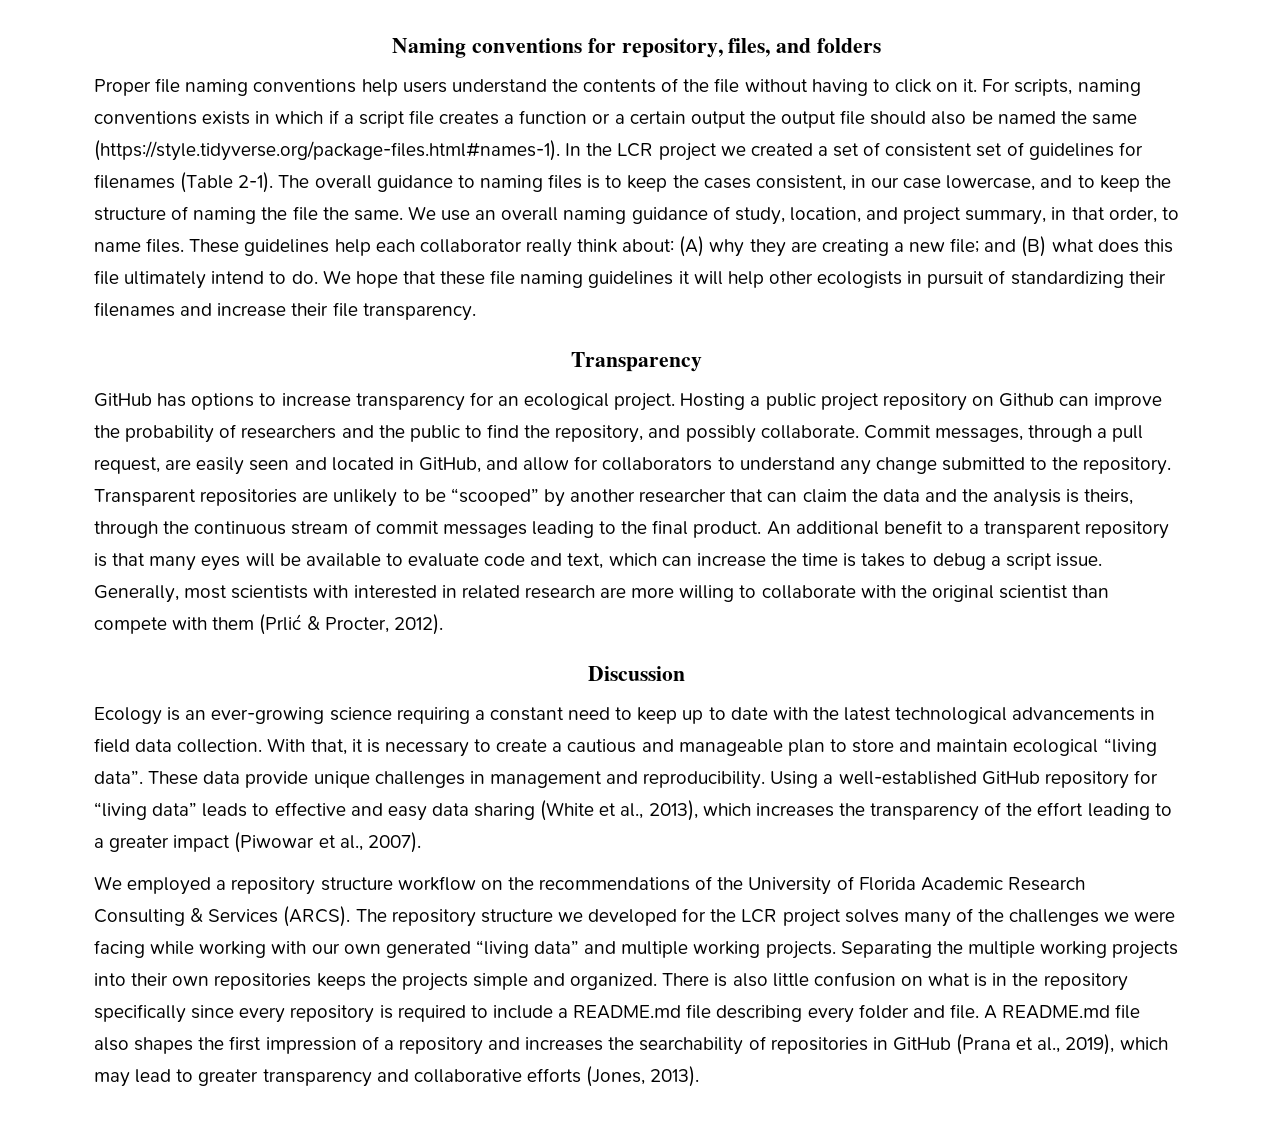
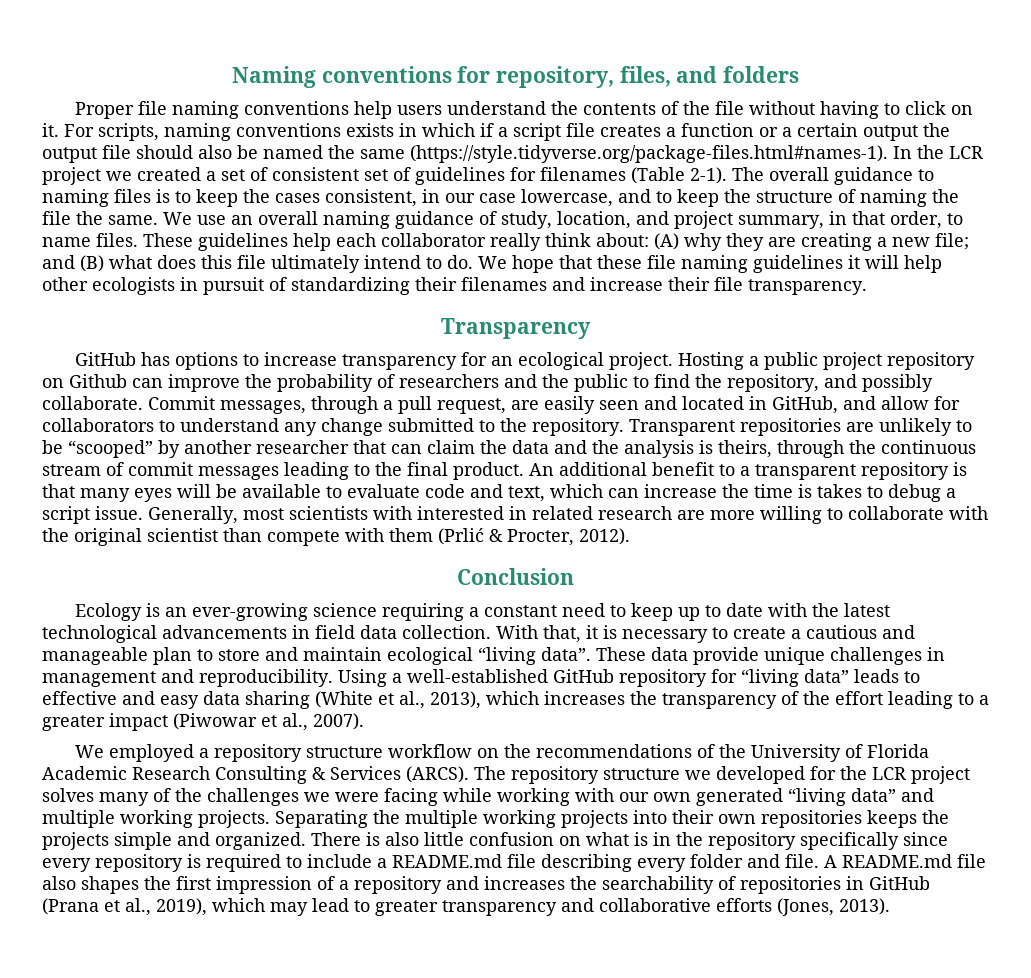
- Discussion
+ Conclusion

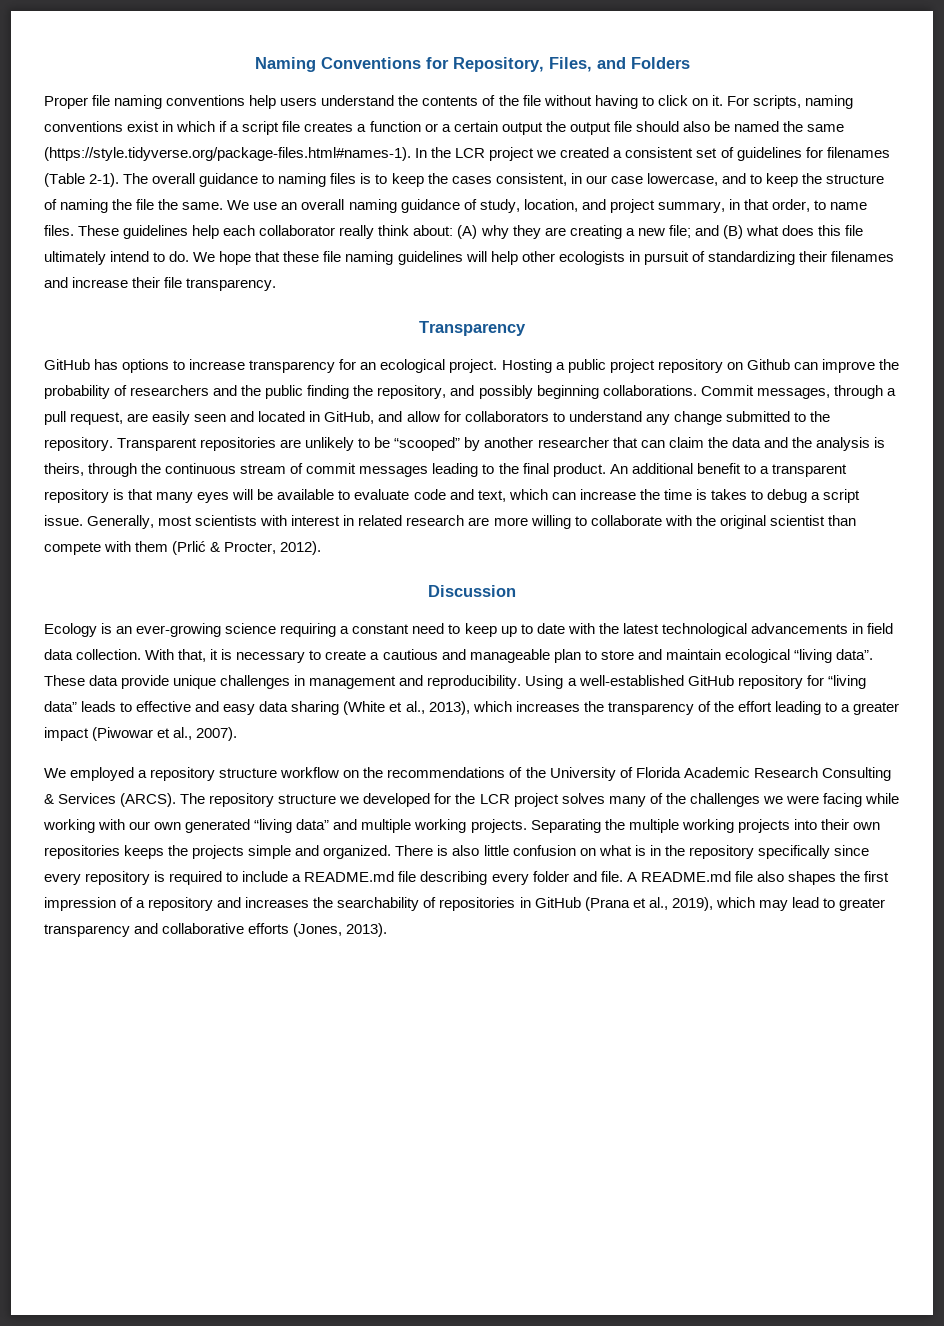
- Naming conventions for repository, files, and folders
+ Naming Conventions for Repository, Files, and Folders
- For scripts, naming conventions exists in which if a script file creates a function or a certain output the output file should also be named the same (https://style.tidyverse.org/package-files.html#names-1). In the LCR project we created a set of consistent set of guidelines for filenames (Table 2-1).
+ For scripts, naming conventions exist in which if a script file creates a function or a certain output the output file should also be named the same (https://style.tidyverse.org/package-files.html#names-1). In the LCR project we created a consistent set of guidelines for filenames (Table 2-1).
- We hope that these file naming guidelines it will help other ecologists in pursuit of standardizing their filenames and increase their file transparency.
+ We hope that these file naming guidelines will help other ecologists in pursuit of standardizing their filenames and increase their file transparency.
- Hosting a public project repository on Github can improve the probability of researchers and the public to find the repository, and possibly collaborate.
+ Hosting a public project repository on Github can improve the probability of researchers and the public finding the repository, and possibly beginning collaborations.
- Generally, most scientists with interested in related research are more willing to collaborate with the original scientist than compete with them (Prlić & Procter, 2012).
+ Generally, most scientists with interest in related research are more willing to collaborate with the original scientist than compete with them (Prlić & Procter, 2012).
- Conclusion
+ Discussion

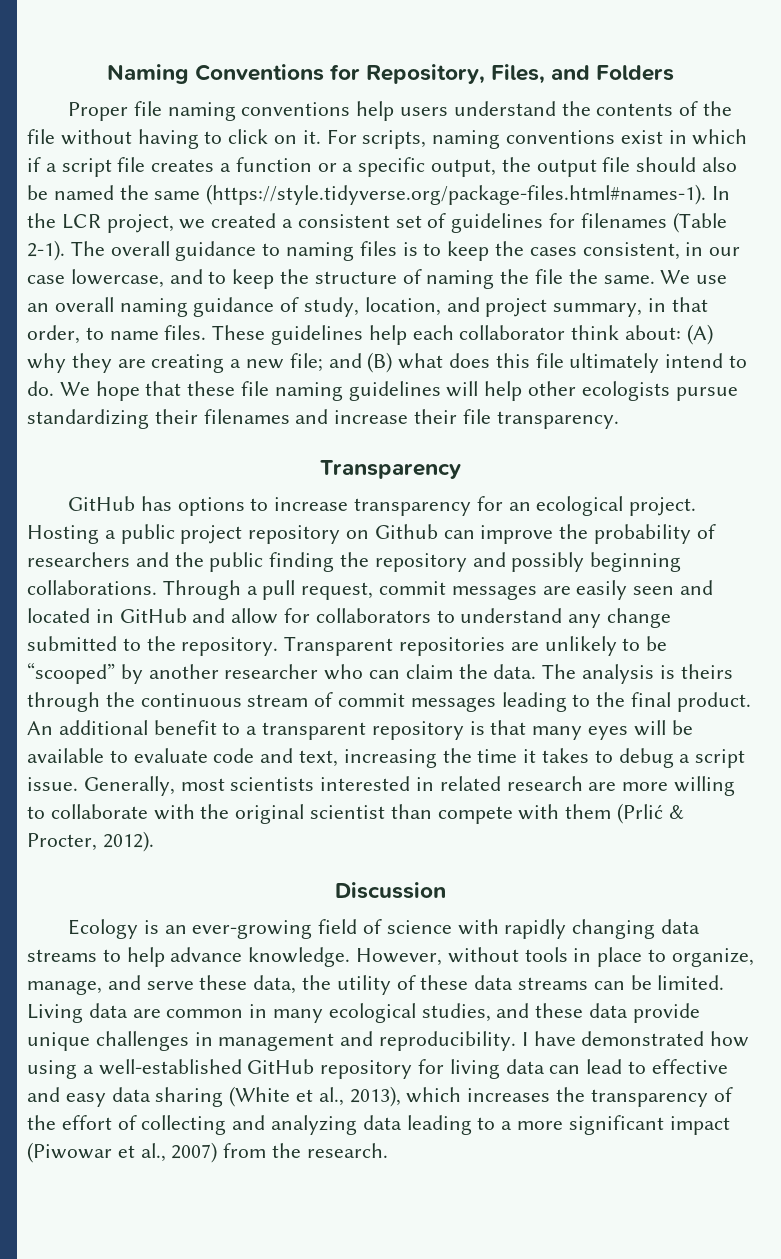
- For scripts, naming conventions exist in which if a script file creates a function or a certain output the output file should also be named the same (https://style.tidyverse.org/package-files.html#names-1). In the LCR project we created a consistent set of guidelines for filenames (Table 2-1).
+ For scripts, naming conventions exist in which if a script file creates a function or a specific output, the output file should also be named the same (https://style.tidyverse.org/package-files.html#names-1). In the LCR project, we created a consistent set of guidelines for filenames (Table 2-1).
- These guidelines help each collaborator really think about: (A) why they are creating a new file; and (B) what does this file ultimately intend to do.
+ These guidelines help each collaborator think about: (A) why they are creating a new file; and (B) what does this file ultimately intend to do.
- We hope that these file naming guidelines will help other ecologists in pursuit of standardizing their filenames and increase their file transparency.
+ We hope that these file naming guidelines will help other ecologists pursue standardizing their filenames and increase their file transparency.
- Hosting a public project repository on Github can improve the probability of researchers and the public finding the repository, and possibly beginning collaborations.
+ Hosting a public project repository on Github can improve the probability of researchers and the public finding the repository and possibly beginning collaborations.
- Commit messages, through a pull request, are easily seen and located in GitHub, and allow for collaborators to understand any change submitted to the repository.
+ Through a pull request, commit messages are easily seen and located in GitHub and allow for collaborators to understand any change submitted to the repository.
- Transparent repositories are unlikely to be “scooped” by another researcher that can claim the data and the analysis is theirs, through the continuous stream of commit messages leading to the final product.
+ Transparent repositories are unlikely to be “scooped” by another researcher who can claim the data. The analysis is theirs through the continuous stream of commit messages leading to the final product.
- An additional benefit to a transparent repository is that many eyes will be available to evaluate code and text, which can increase the time is takes to debug a script issue.
+ An additional benefit to a transparent repository is that many eyes will be available to evaluate code and text, increasing the time it takes to debug a script issue.
- Generally, most scientists with interest in related research are more willing to collaborate with the original scientist than compete with them (Prlić & Procter, 2012).
+ Generally, most scientists interested in related research are more willing to collaborate with the original scientist than compete with them (Prlić & Procter, 2012).
- Ecology is an ever-growing science requiring a constant need to keep up to date with the latest technological advancements in field data collection. With that, it is necessary to create a cautious and manageable plan to store and maintain ecological “living data”. These data provide unique challenges in management and reproducibility.
+ Ecology is an ever-growing field of science with rapidly changing data streams to help advance knowledge. However, without tools in place to organize, manage, and serve these data, the utility of these data streams can be limited. Living data are common in many ecological studies, and these data provide unique challenges in management and reproducibility.
- Using a well-established GitHub repository for “living data” leads to effective and easy data sharing (White et al., 2013), which increases the transparency of the effort leading to a greater impact (Piwowar et al., 2007).
- We employed a repository structure workflow on the recommendations of the University of Florida Academic Research Consulting & Services (ARCS). The repository structure we developed for the LCR project solves many of the challenges we were facing while working with our own generated “living data” and multiple working projects. Separating the multiple working projects into their own repositories keeps the projects simple and organized. There is also little confusion on what is in the repository specifically since every repository is required to include a README.md file describing every folder and file. A README.md file also shapes the first impression of a repository and increases the searchability of repositories in GitHub (Prana et al., 2019), which may lead to greater transparency and collaborative efforts (Jones, 2013).
+ I have demonstrated how using a well-established GitHub repository for living data can lead to effective and easy data sharing (White et al., 2013), which increases the transparency of the effort of collecting and analyzing data leading to a more significant impact (Piwowar et al., 2007) from the research.

